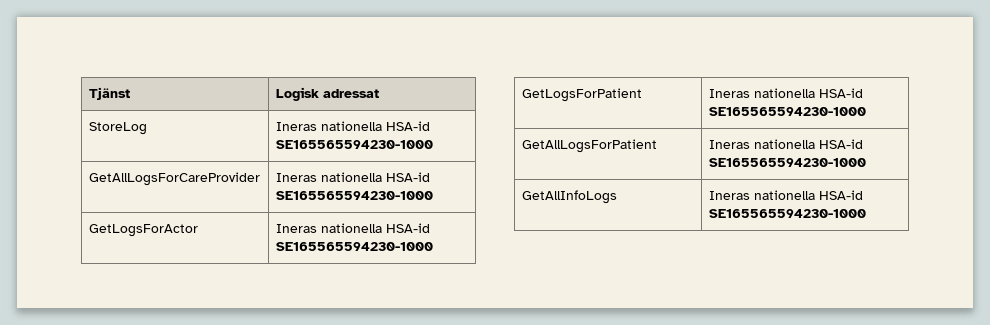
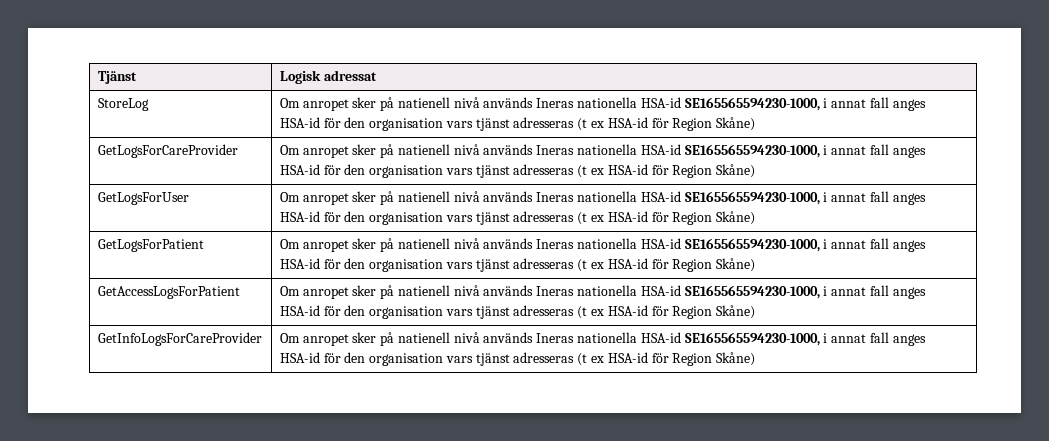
- StoreLog | Ineras nationella HSA-id SE165565594230-1000
- GetAllLogsForCareProvider | Ineras nationella HSA-id SE165565594230-1000
- GetLogsForActor | Ineras nationella HSA-id SE165565594230-1000
- GetLogsForPatient | Ineras nationella HSA-id SE165565594230-1000
- GetAllLogsForPatient | Ineras nationella HSA-id SE165565594230-1000
- GetAllInfoLogs | Ineras nationella HSA-id SE165565594230-1000
+ StoreLog | Om anropet sker på natienell nivå används Ineras nationella HSA-id SE165565594230-1000, i annat fall anges HSA-id för den organisation vars tjänst adresseras (t ex HSA-id för Region Skåne)
+ GetLogsForCareProvider | Om anropet sker på natienell nivå används Ineras nationella HSA-id SE165565594230-1000, i annat fall anges HSA-id för den organisation vars tjänst adresseras (t ex HSA-id för Region Skåne)
+ GetLogsForUser | Om anropet sker på natienell nivå används Ineras nationella HSA-id SE165565594230-1000, i annat fall anges HSA-id för den organisation vars tjänst adresseras (t ex HSA-id för Region Skåne)
+ GetLogsForPatient | Om anropet sker på natienell nivå används Ineras nationella HSA-id SE165565594230-1000, i annat fall anges HSA-id för den organisation vars tjänst adresseras (t ex HSA-id för Region Skåne)
+ GetAccessLogsForPatient | Om anropet sker på natienell nivå används Ineras nationella HSA-id SE165565594230-1000, i annat fall anges HSA-id för den organisation vars tjänst adresseras (t ex HSA-id för Region Skåne)
+ GetInfoLogsForCareProvider | Om anropet sker på natienell nivå används Ineras nationella HSA-id SE165565594230-1000, i annat fall anges HSA-id för den organisation vars tjänst adresseras (t ex HSA-id för Region Skåne)

